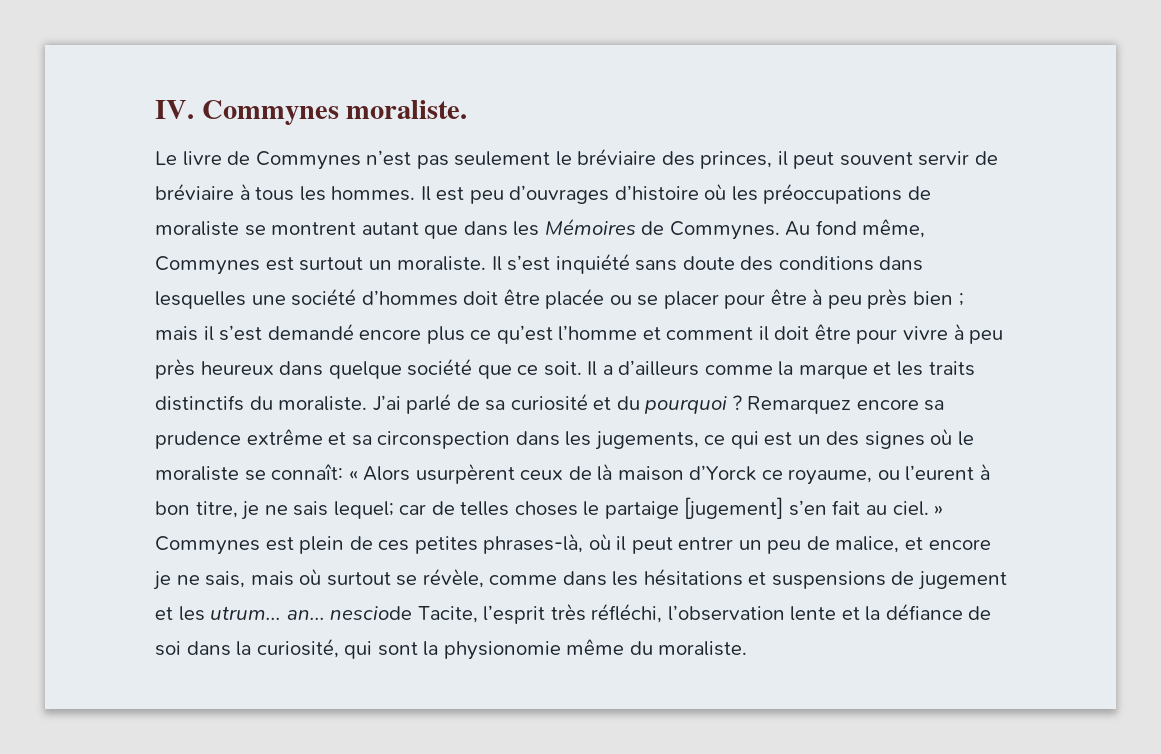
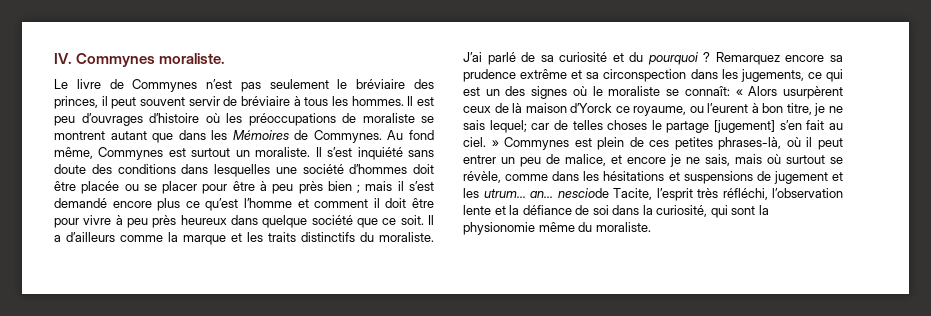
- car de telles choses le partaige [jugement] s’en fait au ciel. » Commynes est plein de ces petites phrases-là, où il peut entrer un peu de malice, et encore je ne sais, mais où surtout se révèle, comme dans les hésitations et suspensions de jugement et les utrum... an... nesciode Tacite, l’esprit très réfléchi, l’observation lente et la défiance de soi dans la curiosité, qui sont la physionomie même du moraliste.
+ car de telles choses le partage [jugement] s’en fait au ciel. » Commynes est plein de ces petites phrases-là, où il peut entrer un peu de malice, et encore je ne sais, mais où surtout se révèle, comme dans les hésitations et suspensions de jugement et les utrum... an... nesciode Tacite, l’esprit très réfléchi, l’observation lente et la défiance de soi dans la curiosité, qui sont la physionomie même du moraliste.

